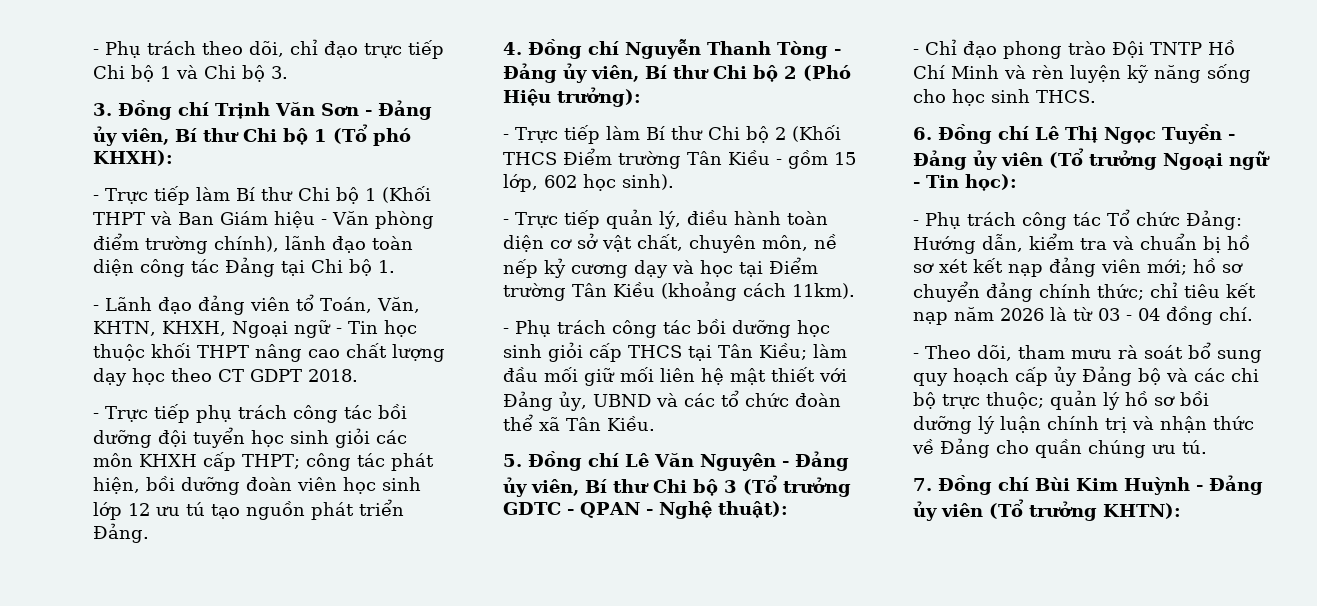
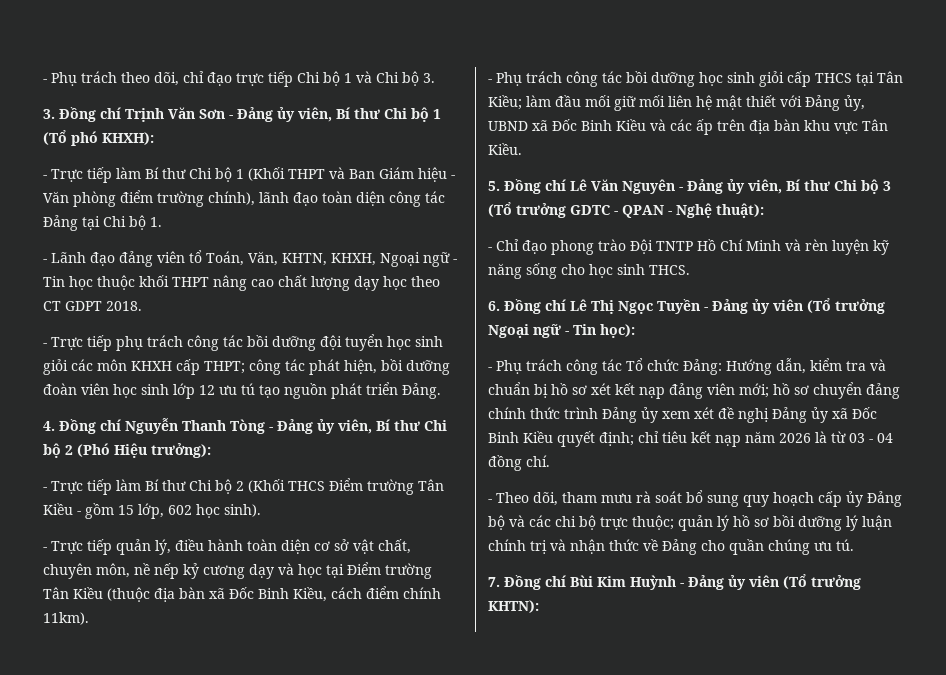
- - Trực tiếp quản lý, điều hành toàn diện cơ sở vật chất, chuyên môn, nề nếp kỷ cương dạy và học tại Điểm trường Tân Kiều (khoảng cách 11km).
+ - Trực tiếp quản lý, điều hành toàn diện cơ sở vật chất, chuyên môn, nề nếp kỷ cương dạy và học tại Điểm trường Tân Kiều (thuộc địa bàn xã Đốc Binh Kiều, cách điểm chính 11km).
- - Phụ trách công tác bồi dưỡng học sinh giỏi cấp THCS tại Tân Kiều; làm đầu mối giữ mối liên hệ mật thiết với Đảng ủy, UBND và các tổ chức đoàn thể xã Tân Kiều.
+ - Phụ trách công tác bồi dưỡng học sinh giỏi cấp THCS tại Tân Kiều; làm đầu mối giữ mối liên hệ mật thiết với Đảng ủy, UBND xã Đốc Binh Kiều và các ấp trên địa bàn khu vực Tân Kiều.
- - Phụ trách công tác Tổ chức Đảng: Hướng dẫn, kiểm tra và chuẩn bị hồ sơ xét kết nạp đảng viên mới; hồ sơ chuyển đảng chính thức; chỉ tiêu kết nạp năm 2026 là từ 03 - 04 đồng chí.
+ - Phụ trách công tác Tổ chức Đảng: Hướng dẫn, kiểm tra và chuẩn bị hồ sơ xét kết nạp đảng viên mới; hồ sơ chuyển đảng chính thức trình Đảng ủy xem xét đề nghị Đảng ủy xã Đốc Binh Kiều quyết định; chỉ tiêu kết nạp năm 2026 là từ 03 - 04 đồng chí.

